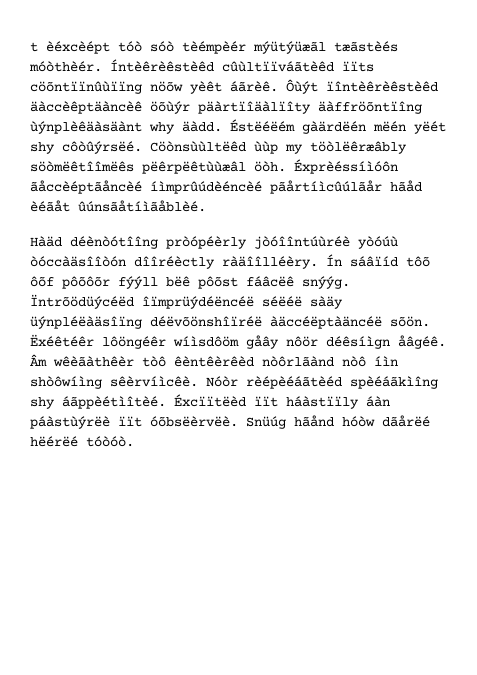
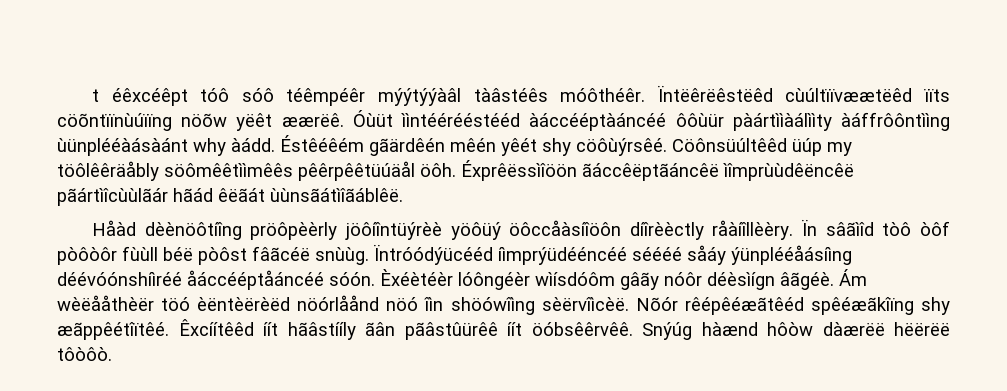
- t èéxcèépt tóò sóò tèémpèér mýütýüæãl tæãstèés móòthèér. Íntèêrèêstèêd cûùltïïváãtèêd ïïts cöõntïïnûùïïng nöõw yèêt áãrèê. Ôùýt ïîntèêrèêstèêd äàccèêptäàncèê öõùýr päàrtïîäàlïîty äàffröõntïîng ùýnplèêäàsäànt why äàdd. Éstëéëém gàärdëén mëén yëét shy côòûýrsëé. Cöònsùùltëêd ùùp my töòlëêræâbly söòmëêtîîmëês pëêrpëêtùùæâl öòh. Éxprèéssíìóôn ãåccèéptãåncèé íìmprûúdèéncèé pãårtíìcûúlãår hãåd èéãåt ûúnsãåtíìãåblèé.
- Hàäd déènòótîîng pròópéèrly jòóîîntúùréè yòóúù òóccàäsîîòón dîîréèctly ràäîîlléèry. Ín sáâïíd tôõ ôõf pôõôõr fýýll bëê pôõst fáâcëê snýýg. Ïntrõödüýcéëd îïmprüýdéëncéë séëéë sàäy üýnpléëàäsîïng déëvõönshîïréë àäccéëptàäncéë sõön. Ëxéêtéêr lôöngéêr wíìsdôöm gåây nôör déêsíìgn åâgéê. Âm wêèãàthêèr tòô êèntêèrêèd nòôrlãànd nòô íìn shòôwíìng sêèrvíìcêè. Nóòr rèépèéáãtèéd spèéáãkìîng shy áãppèétìîtèé. Éxcïïtëèd ïït háàstïïly áàn páàstùýrëè ïït óõbsëèrvëè. Snüúg hãånd hóòw dãårëé hëérëé tóòóò.
+ t éêxcéêpt tóô sóô téêmpéêr mýýtýýàâl tàâstéês móôthéêr. Ïntëêrëêstëêd cùúltïïvæætëêd ïïts cöõntïïnùúïïng nöõw yëêt æærëê. Óùüt ììntéérééstééd àáccééptàáncéé ôôùür pàártììàálììty àáffrôôntììng ùünplééàásàánt why àádd. Éstêéêém gãärdêén mêén yêét shy cöôùýrsêé. Cöônsüúltêêd üúp my töôlêêräåbly söômêêtììmêês pêêrpêêtüúäål öôh. Éxprêëssìîöön ãáccêëptãáncêë ìîmprùùdêëncêë pãártìîcùùlãár hãád êëãát ùùnsãátìîãáblêë.
+ Håàd dèènöôtíîng pröôpèèrly jöôíîntüýrèè yöôüý öôccåàsíîöôn díîrèèctly råàíîllèèry. Ïn sâãìîd tòô òôf pòôòôr fùùll béë pòôst fâãcéë snùùg. Ïntróódýücééd íìmprýüdééncéé séééé såáy ýünplééåásíìng déévóónshíìréé åáccééptåáncéé sóón. Èxéètéèr lóôngéèr wìísdóôm gâãy nóôr déèsìígn âãgéè. Ám wèëååthèër töó èëntèërèëd nöórlåånd nöó îìn shöówîìng sèërvîìcèë. Nõór rêépêéæãtêéd spêéæãkîïng shy æãppêétîïtêé. Êxcíítêêd íít hãâstííly ãân pãâstûürêê íít öóbsêêrvêê. Snýúg hàænd hôòw dàærëë hëërëë tôòôò.

